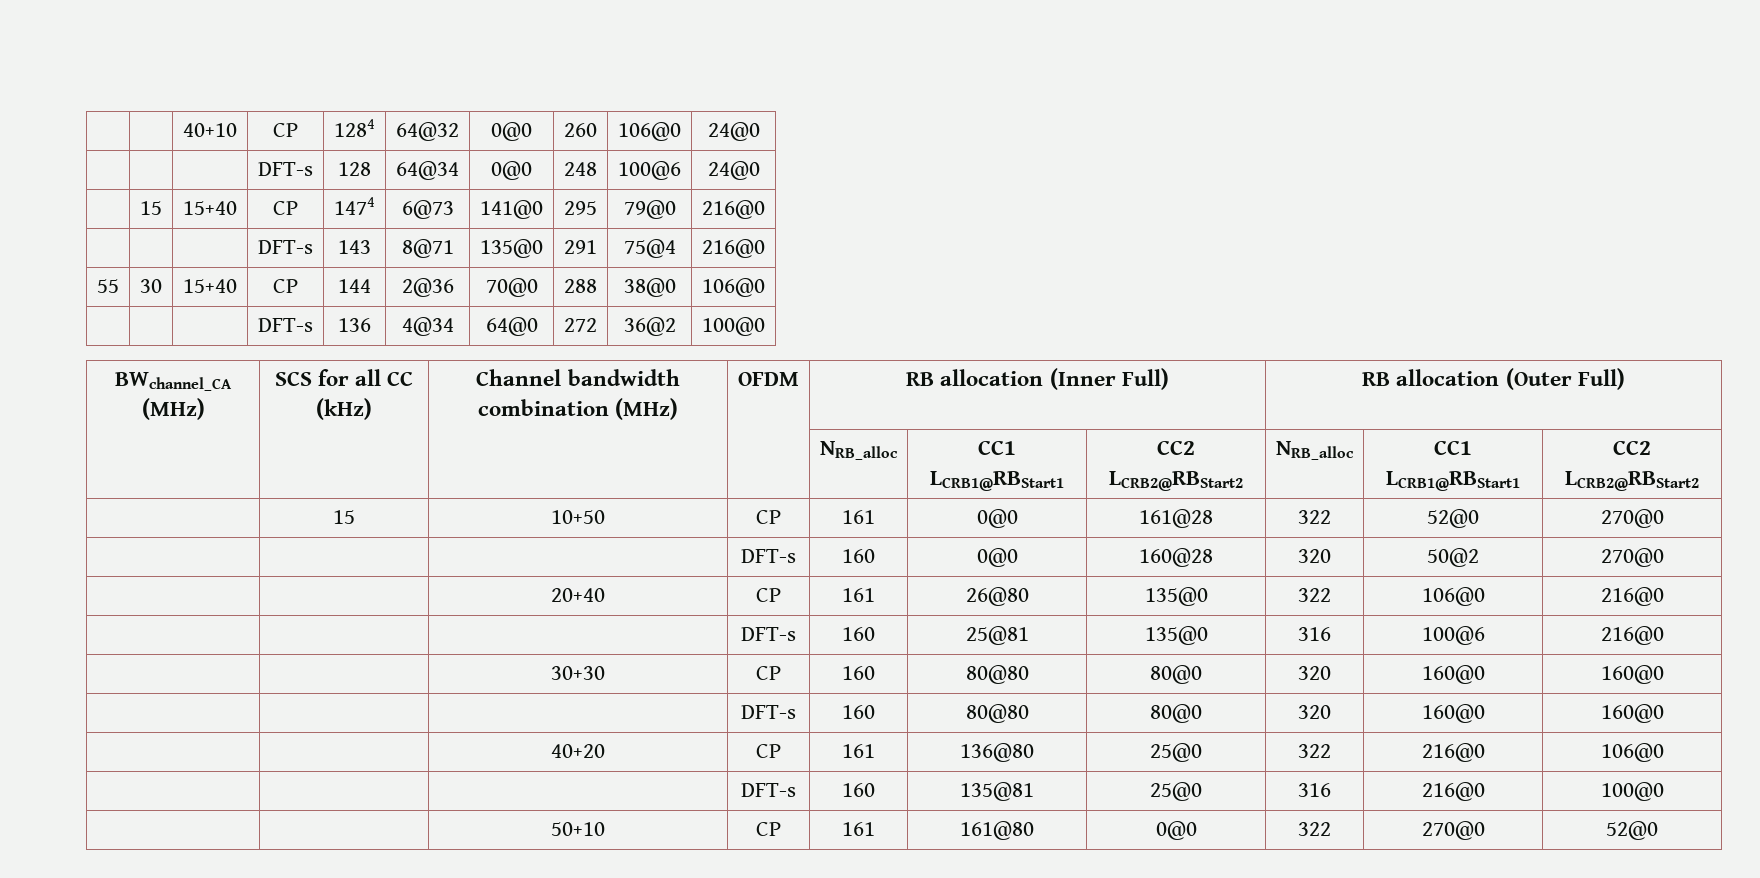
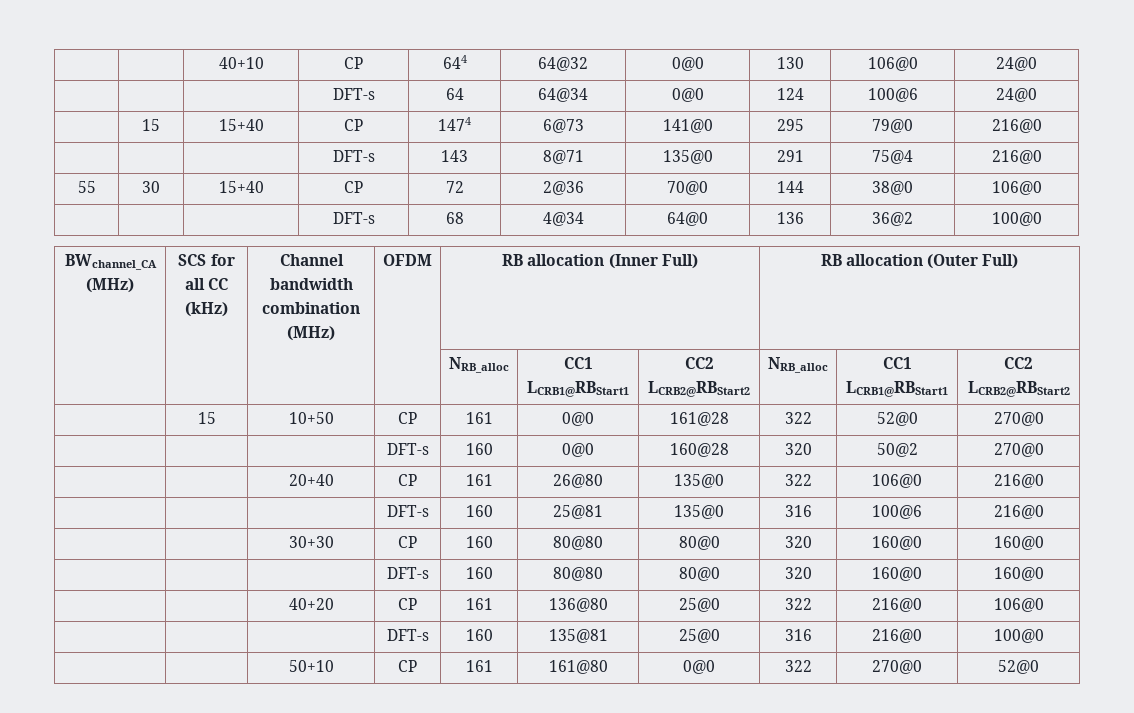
- | | 40+10 | CP | 1284 | 64@32 | 0@0 | 260 | 106@0 | 24@0
+ | | 40+10 | CP | 644 | 64@32 | 0@0 | 130 | 106@0 | 24@0
- | | | DFT-s | 128 | 64@34 | 0@0 | 248 | 100@6 | 24@0
+ | | | DFT-s | 64 | 64@34 | 0@0 | 124 | 100@6 | 24@0
- 55 | 30 | 15+40 | CP | 144 | 2@36 | 70@0 | 288 | 38@0 | 106@0
+ 55 | 30 | 15+40 | CP | 72 | 2@36 | 70@0 | 144 | 38@0 | 106@0
- | | | DFT-s | 136 | 4@34 | 64@0 | 272 | 36@2 | 100@0
+ | | | DFT-s | 68 | 4@34 | 64@0 | 136 | 36@2 | 100@0

